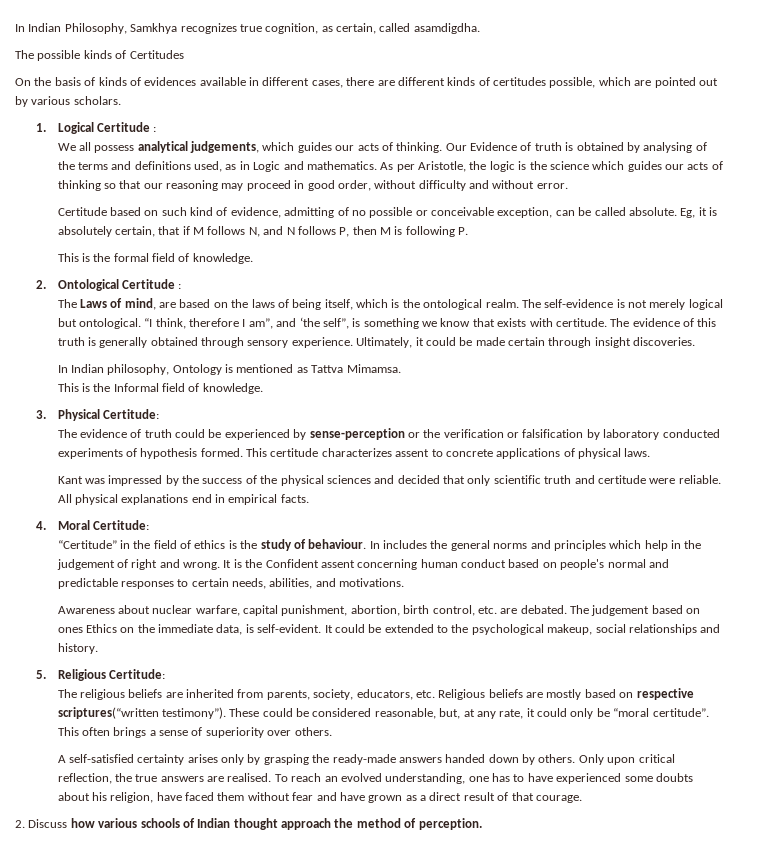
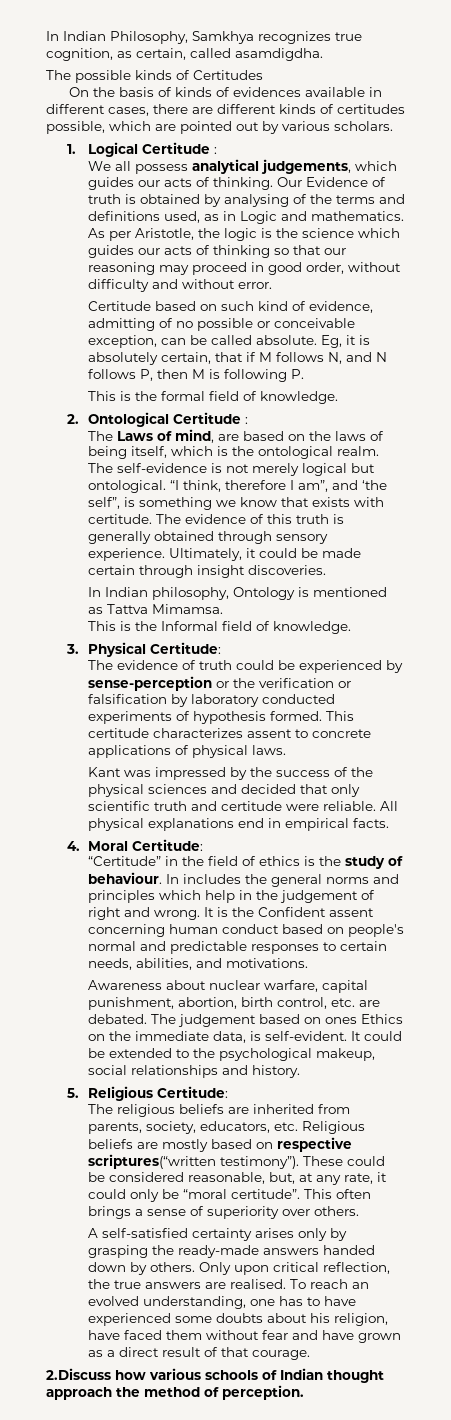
- 2. Discuss how various schools of Indian thought approach the method of perception.
+ 2.Discuss how various schools of Indian thought approach the method of perception.

